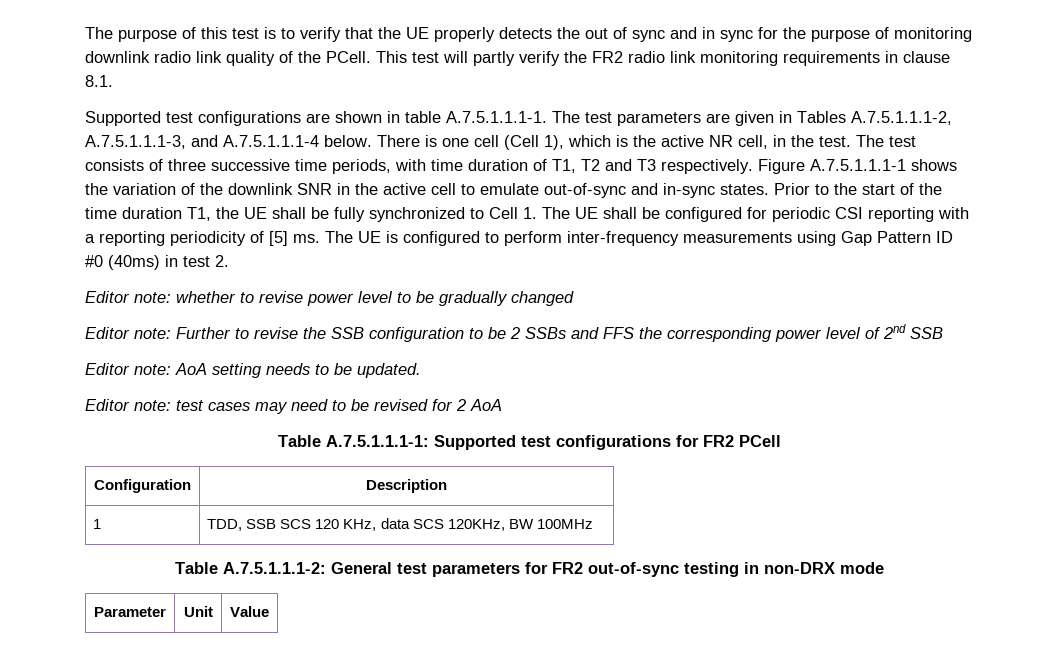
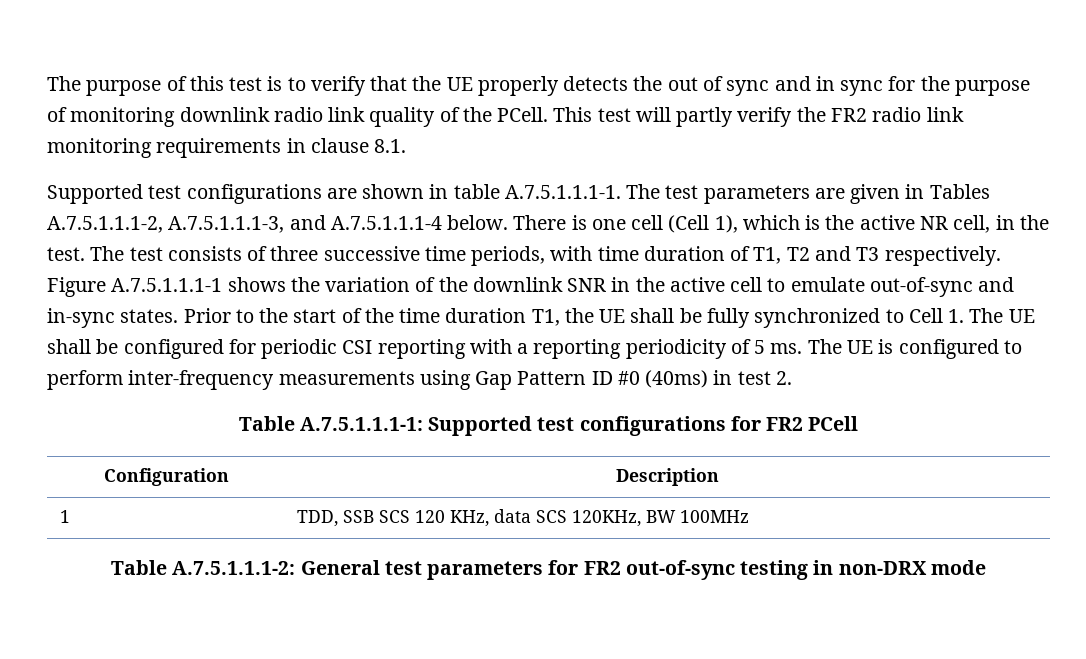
- Prior to the start of the time duration T1, the UE shall be fully synchronized to Cell 1. The UE shall be configured for periodic CSI reporting with a reporting periodicity of [5] ms.
+ Prior to the start of the time duration T1, the UE shall be fully synchronized to Cell 1. The UE shall be configured for periodic CSI reporting with a reporting periodicity of 5 ms.
- Editor note: whether to revise power level to be gradually changed
- Editor note: Further to revise the SSB configuration to be 2 SSBs and FFS the corresponding power level of 2nd SSB
- Editor note: AoA setting needs to be updated.
- Editor note: test cases may need to be revised for 2 AoA
- Parameter | Unit | Value

